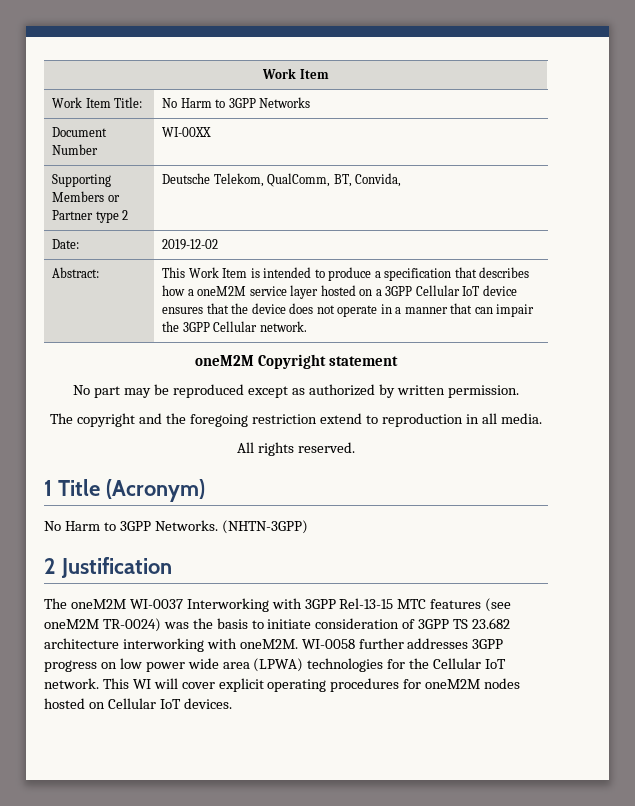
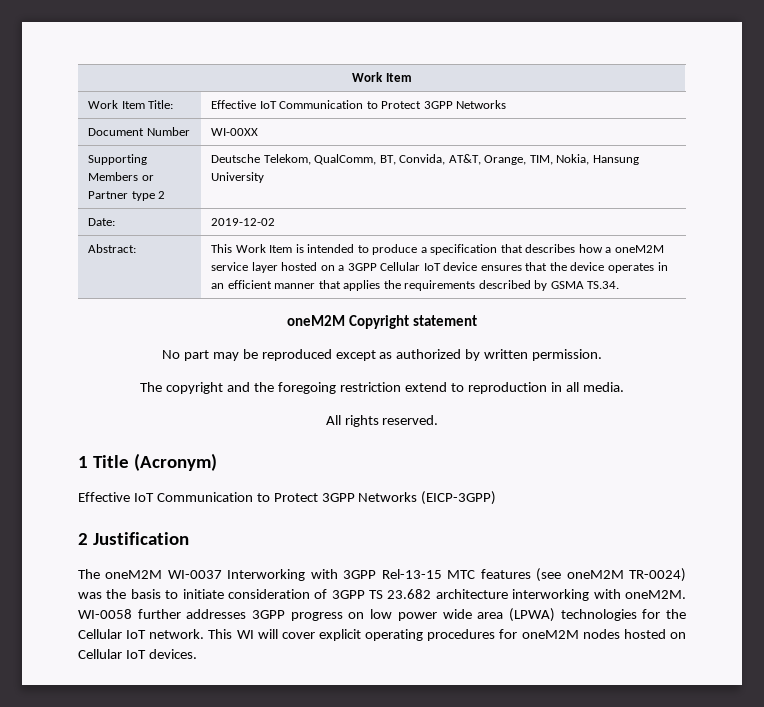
- Work Item Title: | No Harm to 3GPP Networks
+ Work Item Title: | Effective IoT Communication to Protect 3GPP Networks
- Supporting Members or Partner type 2 | Deutsche Telekom, QualComm, BT, Convida,
+ Supporting Members or Partner type 2 | Deutsche Telekom, QualComm, BT, Convida, AT&T, Orange, TIM, Nokia, Hansung University
- This Work Item is intended to produce a specification that describes how a oneM2M service layer hosted on a 3GPP Cellular IoT device ensures that the device does not operate in a manner that can impair the 3GPP Cellular network.
+ This Work Item is intended to produce a specification that describes how a oneM2M service layer hosted on a 3GPP Cellular IoT device ensures that the device operates in an efficient manner that applies the requirements described by GSMA TS.34.
- No Harm to 3GPP Networks. (NHTN-3GPP)
+ Effective IoT Communication to Protect 3GPP Networks (EICP-3GPP)

